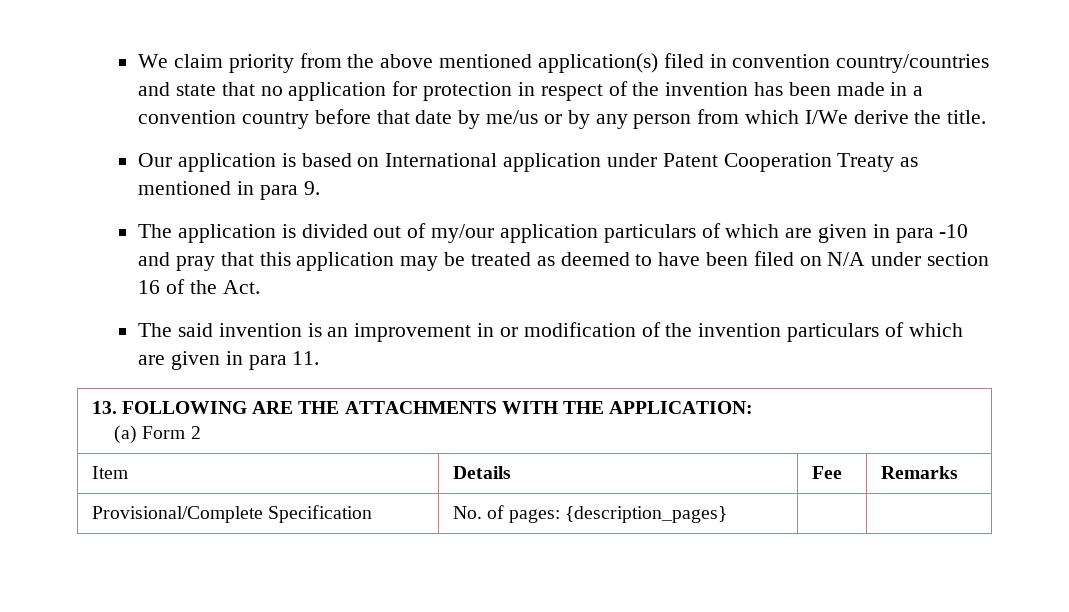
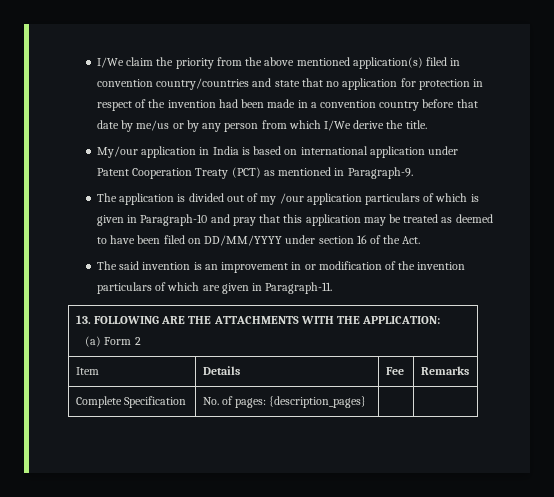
- We claim priority from the above mentioned application(s) filed in convention country/countries and state that no application for protection in respect of the invention has been made in a convention country before that date by me/us or by any person from which I/We derive the title.
+ I/We claim the priority from the above mentioned application(s) filed in convention country/countries and state that no application for protection in respect of the invention had been made in a convention country before that date by me/us or by any person from which I/We derive the title.
- Our application is based on International application under Patent Cooperation Treaty as mentioned in para 9.
+ My/our application in India is based on international application under Patent Cooperation Treaty (PCT) as mentioned in Paragraph-9.
- The application is divided out of my/our application particulars of which are given in para -10 and pray that this application may be treated as deemed to have been filed on N/A under section 16 of the Act.
+ The application is divided out of my /our application particulars of which is given in Paragraph-10 and pray that this application may be treated as deemed to have been filed on DD/MM/YYYY under section 16 of the Act.
- The said invention is an improvement in or modification of the invention particulars of which are given in para 11.
+ The said invention is an improvement in or modification of the invention particulars of which are given in Paragraph-11.
- Provisional/Complete Specification | No. of pages: {description_pages} | |
+ Complete Specification | No. of pages: {description_pages} | |

